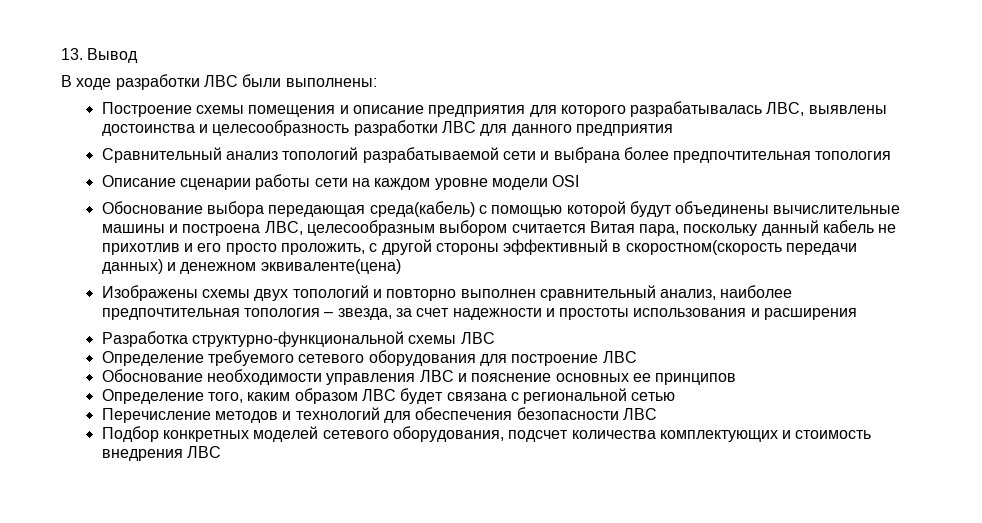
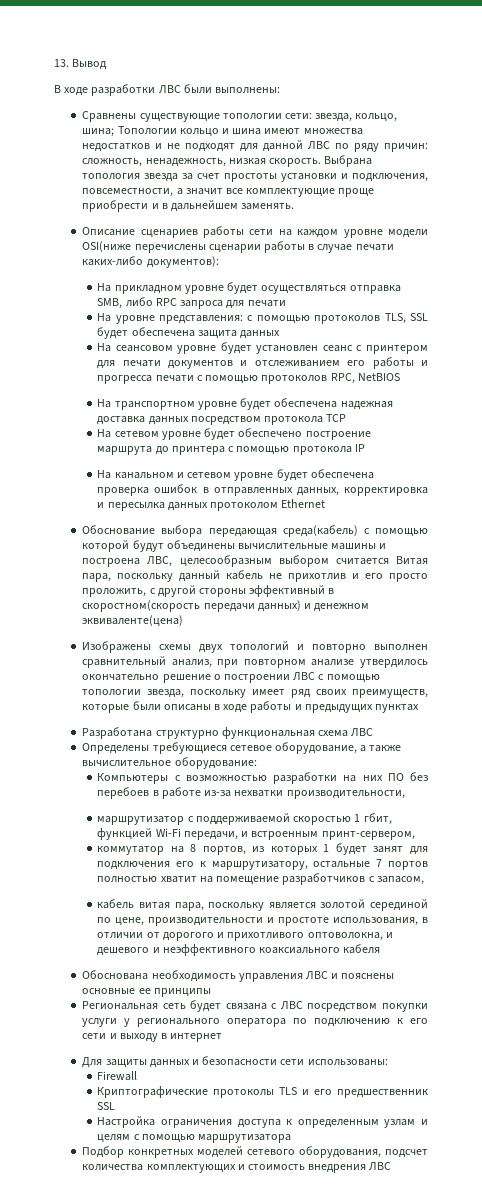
- Построение схемы помещения и описание предприятия для которого разрабатывалась ЛВС, выявлены достоинства и целесообразность разработки ЛВС для данного предприятия
- Сравнительный анализ топологий разрабатываемой сети и выбрана более предпочтительная топология
+ Сравнены существующие топологии сети: звезда, кольцо, шина; Топологии кольцо и шина имеют множества недостатков и не подходят для данной ЛВС по ряду причин: сложность, ненадежность, низкая скорость. Выбрана топология звезда за счет простоты установки и подключения, повсеместности, а значит все комплектующие проще приобрести и в дальнейшем заменять.
- Описание сценарии работы сети на каждом уровне модели OSI
+ Описание сценариев работы сети на каждом уровне модели OSI(ниже перечислены сценарии работы в случае печати каких-либо документов):
+ На прикладном уровне будет осуществляться отправка SMB, либо RPC запроса для печати
+ На уровне представления: с помощью протоколов TLS, SSL будет обеспечена защита данных
+ На сеансовом уровне будет установлен сеанс с принтером для печати документов и отслеживанием его работы и прогресса печати с помощью протоколов RPC, NetBIOS
+ На транспортном уровне будет обеспечена надежная доставка данных посредством протокола TCP
+ На сетевом уровне будет обеспечено построение маршрута до принтера с помощью протокола IP
+ На канальном и сетевом уровне будет обеспечена проверка ошибок в отправленных данных, корректировка и пересылка данных протоколом Ethernet
- Изображены схемы двух топологий и повторно выполнен сравнительный анализ, наиболее предпочтительная топология – звезда, за счет надежности и простоты использования и расширения
- Разработка структурно-функциональной схемы ЛВС
- Определение требуемого сетевого оборудования для построение ЛВС
- Обоснование необходимости управления ЛВС и пояснение основных ее принципов
- Определение того, каким образом ЛВС будет связана с региональной сетью
- Перечисление методов и технологий для обеспечения безопасности ЛВС
+ Изображены схемы двух топологий и повторно выполнен сравнительный анализ, при повторном анализе утвердилось окончательно решение о построении ЛВС с помощью топологии звезда, поскольку имеет ряд своих преимуществ, которые были описаны в ходе работы и предыдущих пунктах
+ Разработана структурно функциональная схема ЛВС
+ Определены требующиеся сетевое оборудование, а также вычислительное оборудование:
+ Компьютеры с возможностью разработки на них ПО без перебоев в работе из-за нехватки производительности,
+ маршрутизатор с поддерживаемой скоростью 1 гбит, функцией Wi-Fi передачи, и встроенным принт-сервером,
+ коммутатор на 8 портов, из которых 1 будет занят для подключения его к маршрутизатору, остальные 7 портов полностью хватит на помещение разработчиков с запасом,
+ кабель витая пара, поскольку является золотой серединой по цене, производительности и простоте использования, в отличии от дорогого и прихотливого оптоволокна, и дешевого и неэффективного коаксиального кабеля
+ Обоснована необходимость управления ЛВС и пояснены основные ее принципы
+ Региональная сеть будет связана с ЛВС посредством покупки услуги у регионального оператора по подключению к его сети и выходу в интернет
+ Для защиты данных и безопасности сети использованы:
+ Firewall
+ Криптографические протоколы TLS и его предшественник SSL
+ Настройка ограничения доступа к определенным узлам и целям с помощью маршрутизатора

